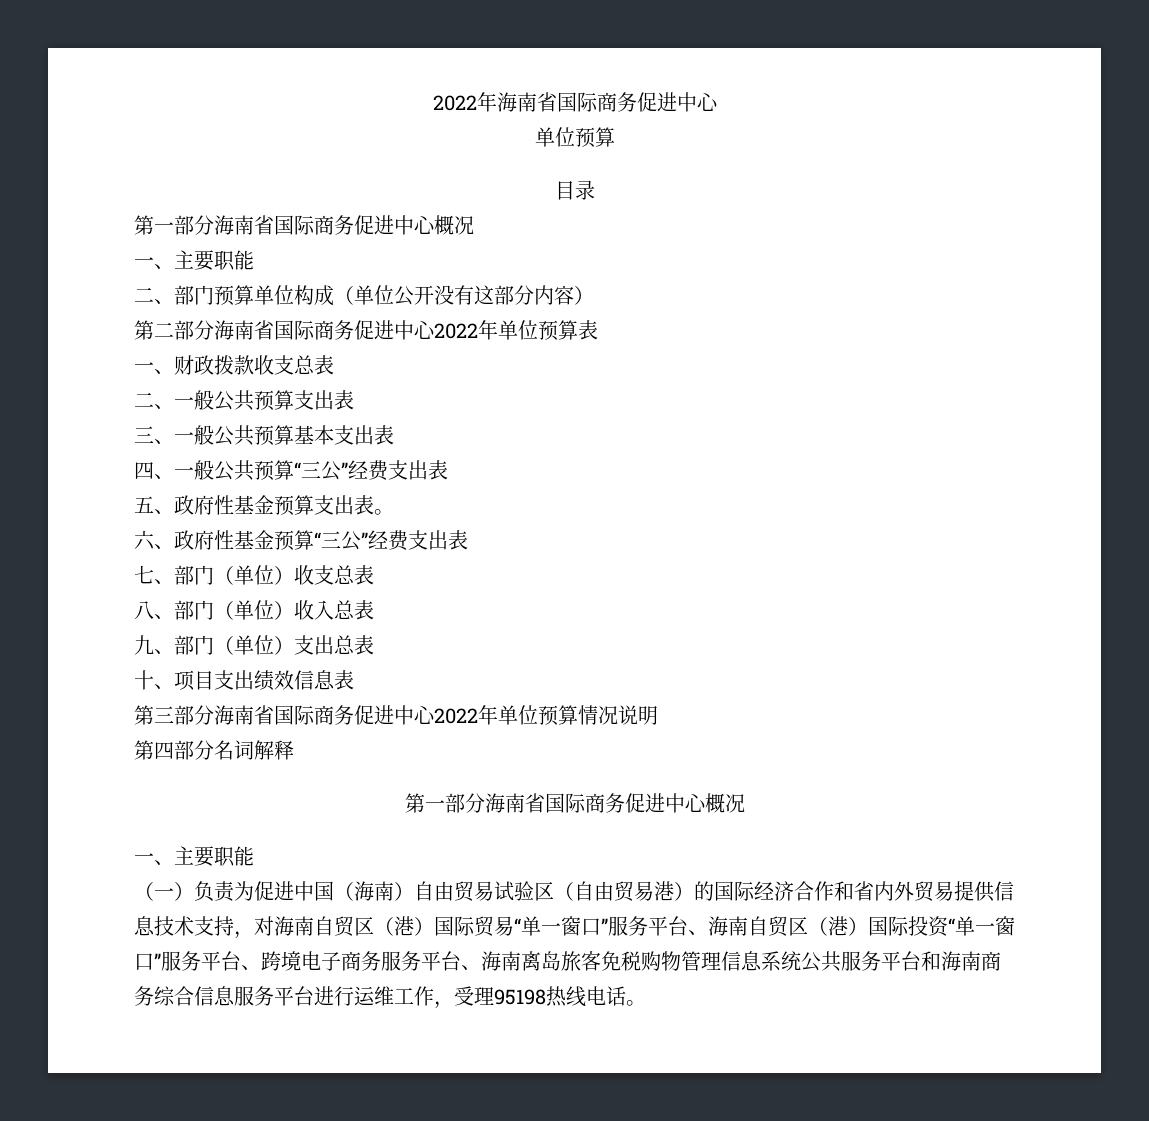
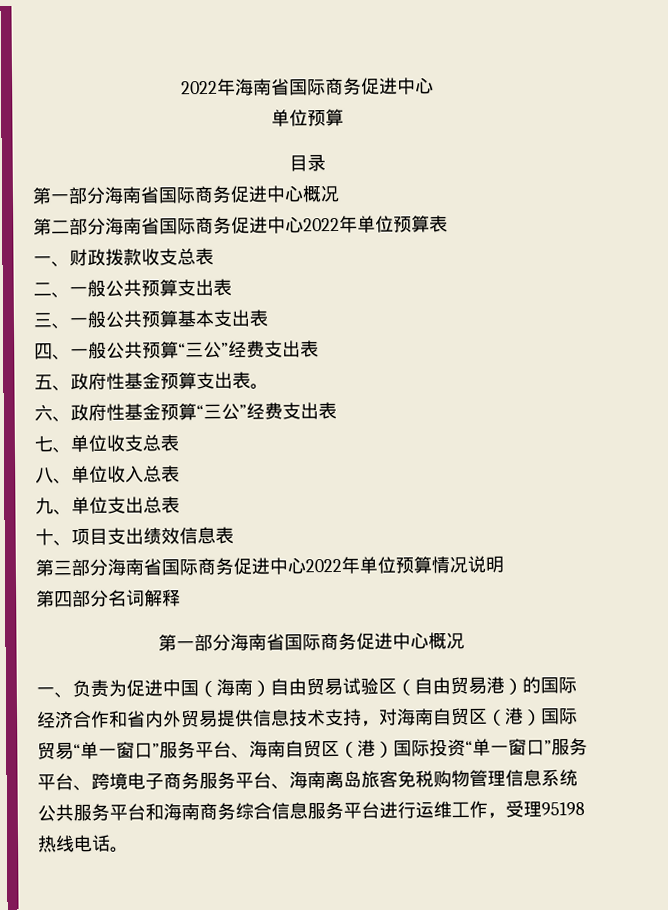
  目录
  第一部分海南省国际商务促进中心概况
- 一、主要职能
- 二、部门预算单位构成（单位公开没有这部分内容）
- 七、部门（单位）收支总表
+ 七、单位收支总表
- 八、部门（单位）收入总表
+ 八、单位收入总表
- 九、部门（单位）支出总表
+ 九、单位支出总表
  第四部分名词解释
  第一部分海南省国际商务促进中心概况
- 一、主要职能
- （一）负责为促进中国（海南）自由贸易试验区（自由贸易港）的国际经济合作和省内外贸易提供信息技术支持，对海南自贸区（港）国际贸易“单一窗口”服务平台、海南自贸区（港）国际投资“单一窗口”服务平台、跨境电子商务服务平台、海南离岛旅客免税购物管理信息系统公共服务平台和海南商务综合信息服务平台进行运维工作，受理95198热线电话。
+ 一、负责为促进中国（海南）自由贸易试验区（自由贸易港）的国际经济合作和省内外贸易提供信息技术支持，对海南自贸区（港）国际贸易“单一窗口”服务平台、海南自贸区（港）国际投资“单一窗口”服务平台、跨境电子商务服务平台、海南离岛旅客免税购物管理信息系统公共服务平台和海南商务综合信息服务平台进行运维工作，受理95198热线电话。

